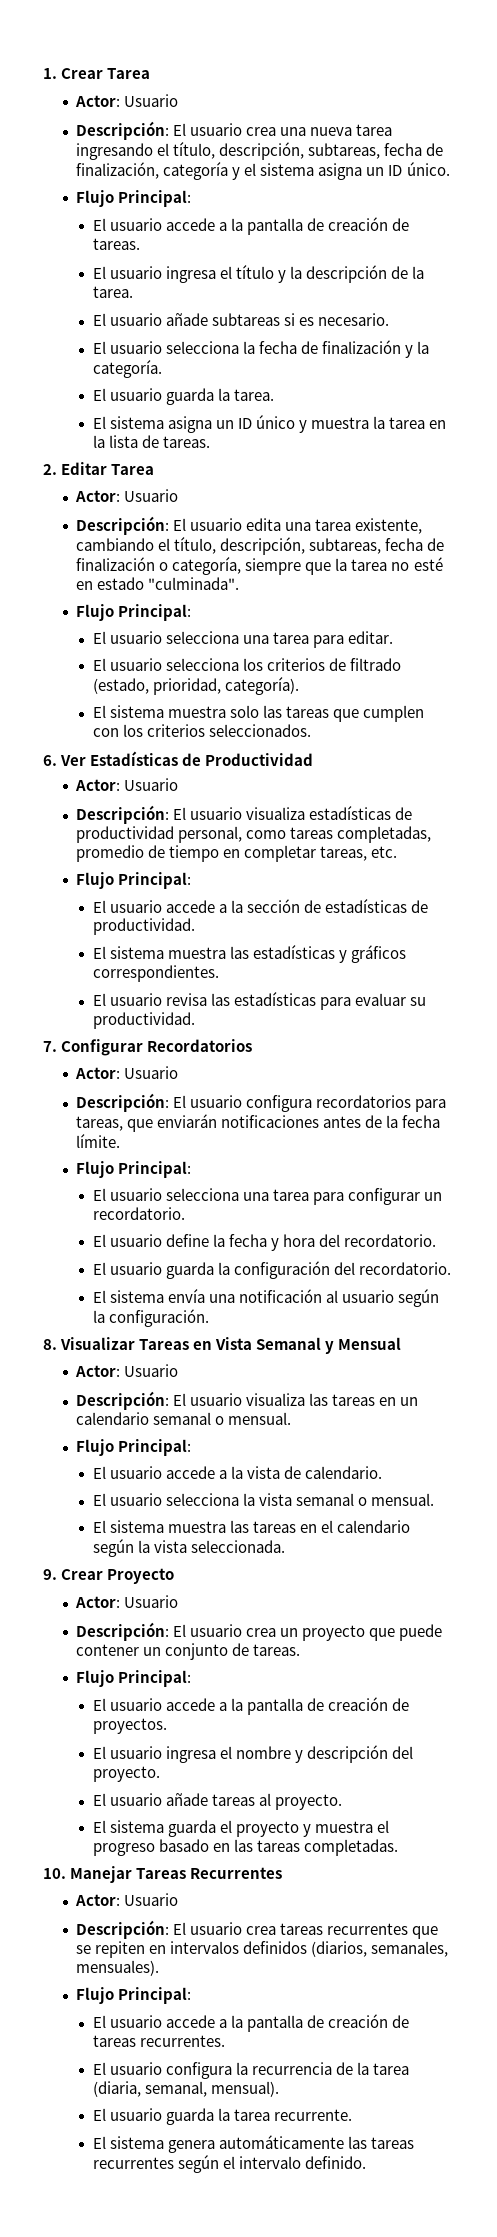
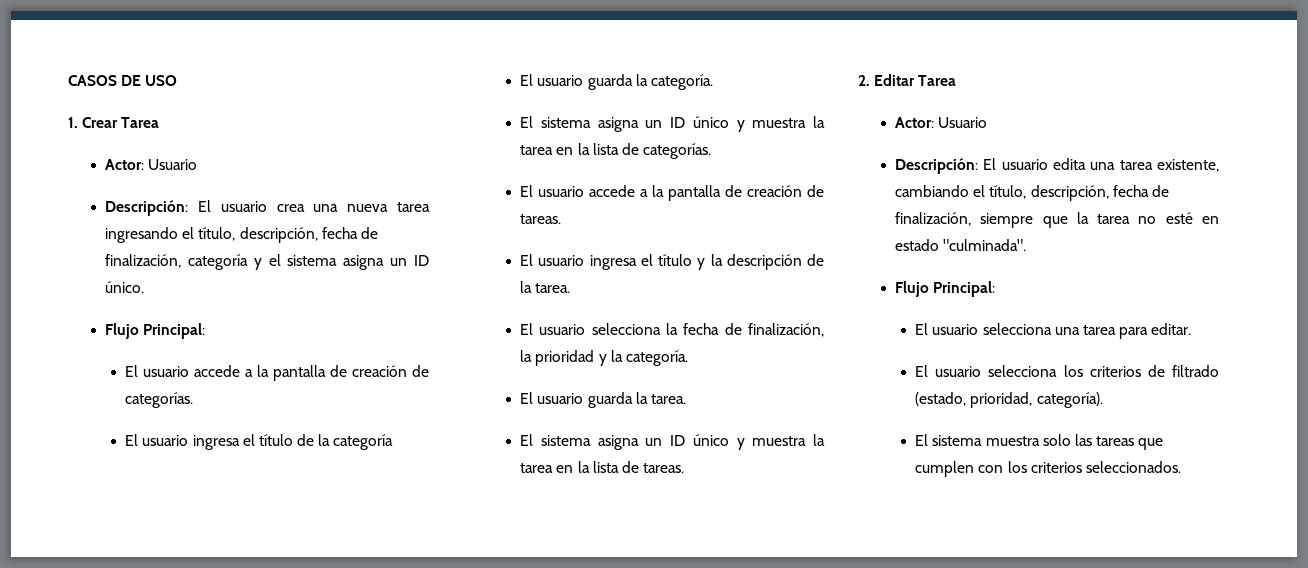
+ CASOS DE USO
- Descripción: El usuario crea una nueva tarea ingresando el título, descripción, subtareas, fecha de finalización, categoría y el sistema asigna un ID único.
+ Descripción: El usuario crea una nueva tarea ingresando el título, descripción, fecha de finalización, categoría y el sistema asigna un ID único.
+ El usuario accede a la pantalla de creación de categorías.
+ El usuario ingresa el título de la categoría
+ El usuario guarda la categoría.
+ El sistema asigna un ID único y muestra la tarea en la lista de categorías.
- El usuario añade subtareas si es necesario.
- El usuario selecciona la fecha de finalización y la categoría.
+ El usuario selecciona la fecha de finalización, la prioridad y la categoría.
- Descripción: El usuario edita una tarea existente, cambiando el título, descripción, subtareas, fecha de finalización o categoría, siempre que la tarea no esté en estado "culminada".
+ Descripción: El usuario edita una tarea existente, cambiando el título, descripción, fecha de finalización, siempre que la tarea no esté en estado "culminada".
- 6. Ver Estadísticas de Productividad
- Actor: Usuario
- Descripción: El usuario visualiza estadísticas de productividad personal, como tareas completadas, promedio de tiempo en completar tareas, etc.
- Flujo Principal:
- El usuario accede a la sección de estadísticas de productividad.
- El sistema muestra las estadísticas y gráficos correspondientes.
- El usuario revisa las estadísticas para evaluar su productividad.
- 7. Configurar Recordatorios
- Actor: Usuario
- Descripción: El usuario configura recordatorios para tareas, que enviarán notificaciones antes de la fecha límite.
- Flujo Principal:
- El usuario selecciona una tarea para configurar un recordatorio.
- El usuario define la fecha y hora del recordatorio.
- El usuario guarda la configuración del recordatorio.
- El sistema envía una notificación al usuario según la configuración.
- 8. Visualizar Tareas en Vista Semanal y Mensual
- Actor: Usuario
- Descripción: El usuario visualiza las tareas en un calendario semanal o mensual.
- Flujo Principal:
- El usuario accede a la vista de calendario.
- El usuario selecciona la vista semanal o mensual.
- El sistema muestra las tareas en el calendario según la vista seleccionada.
- 9. Crear Proyecto
- Actor: Usuario
- Descripción: El usuario crea un proyecto que puede contener un conjunto de tareas.
- Flujo Principal:
- El usuario accede a la pantalla de creación de proyectos.
- El usuario ingresa el nombre y descripción del proyecto.
- El usuario añade tareas al proyecto.
- El sistema guarda el proyecto y muestra el progreso basado en las tareas completadas.
- 10. Manejar Tareas Recurrentes
- Actor: Usuario
- Descripción: El usuario crea tareas recurrentes que se repiten en intervalos definidos (diarios, semanales, mensuales).
- Flujo Principal:
- El usuario accede a la pantalla de creación de tareas recurrentes.
- El usuario configura la recurrencia de la tarea (diaria, semanal, mensual).
- El usuario guarda la tarea recurrente.
- El sistema genera automáticamente las tareas recurrentes según el intervalo definido.

